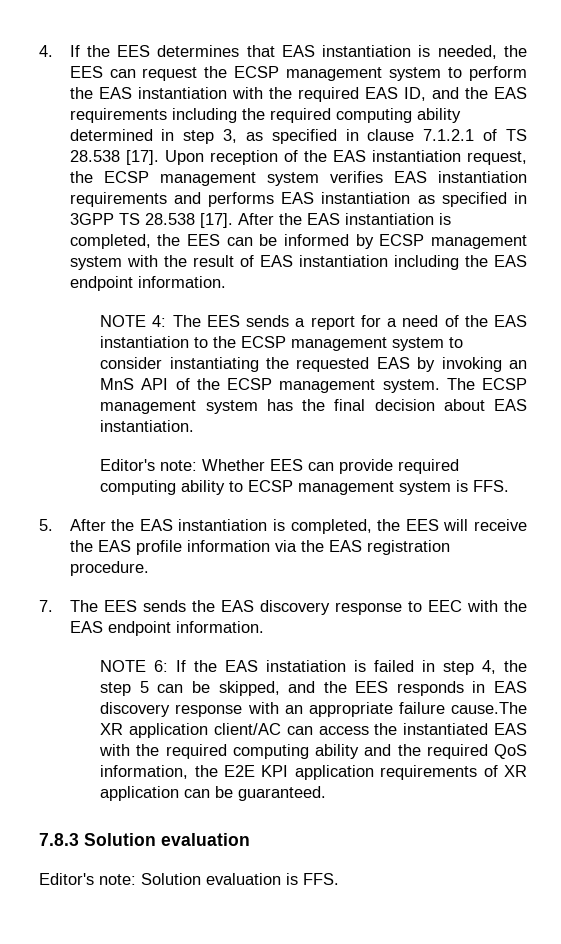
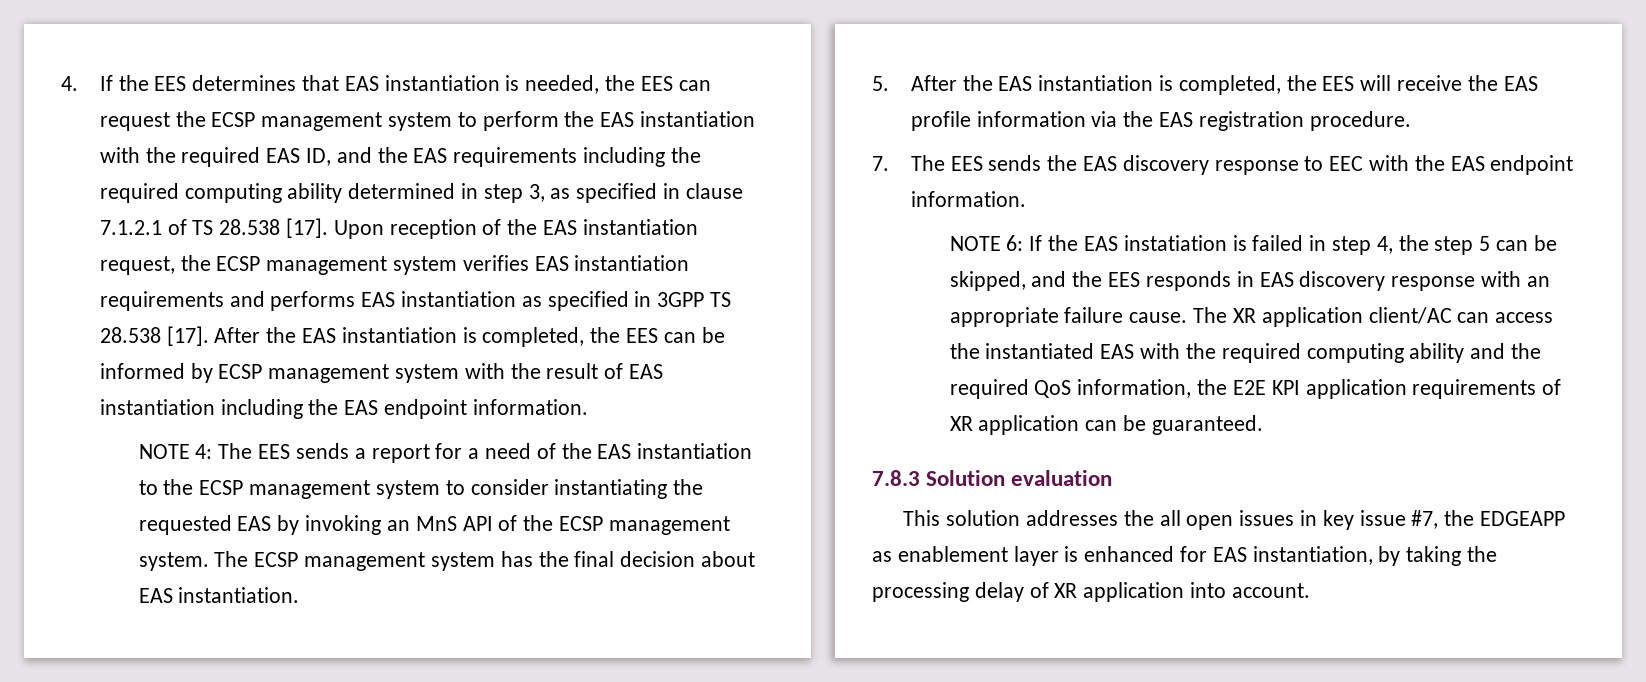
- Editor's note: Whether EES can provide required computing ability to ECSP management system is FFS.
- NOTE 6: If the EAS instatiation is failed in step 4, the step 5 can be skipped, and the EES responds in EAS discovery response with an appropriate failure cause.The XR application client/AC can access the instantiated EAS with the required computing ability and the required QoS information, the E2E KPI application requirements of XR application can be guaranteed.
+ NOTE 6: If the EAS instatiation is failed in step 4, the step 5 can be skipped, and the EES responds in EAS discovery response with an appropriate failure cause. The XR application client/AC can access the instantiated EAS with the required computing ability and the required QoS information, the E2E KPI application requirements of XR application can be guaranteed.
- Editor's note: Solution evaluation is FFS.
+ This solution addresses the all open issues in key issue #7, the EDGEAPP as enablement layer is enhanced for EAS instantiation, by taking the processing delay of XR application into account.

